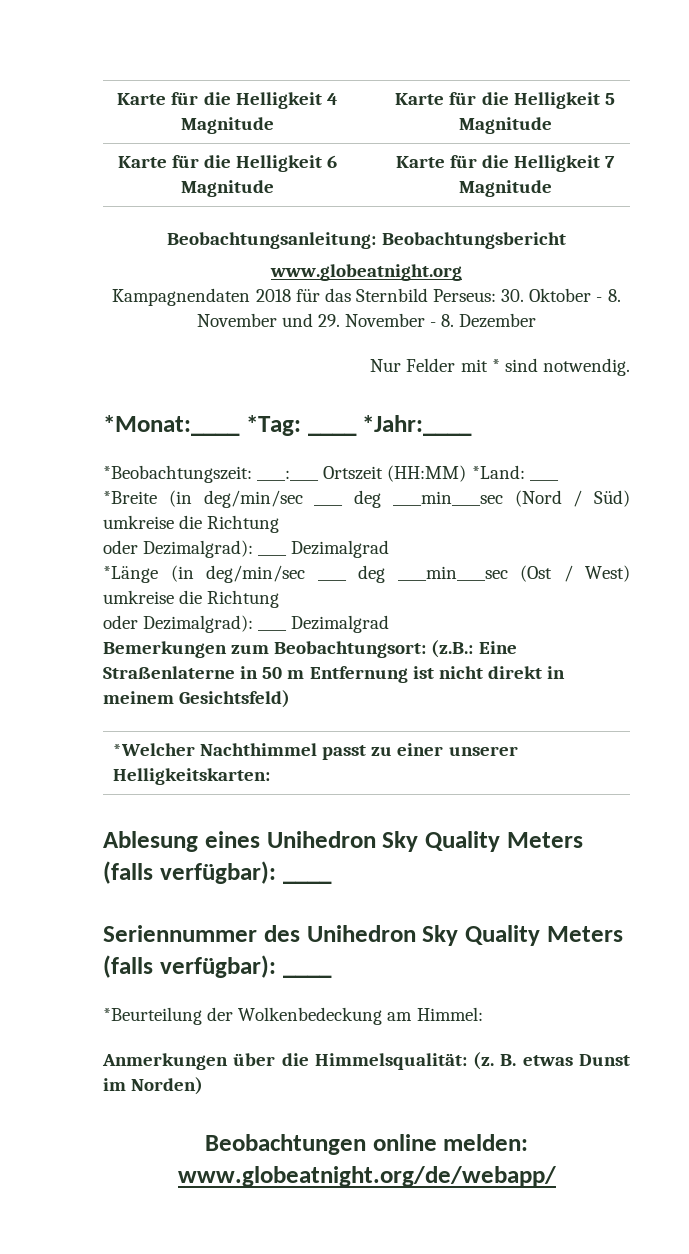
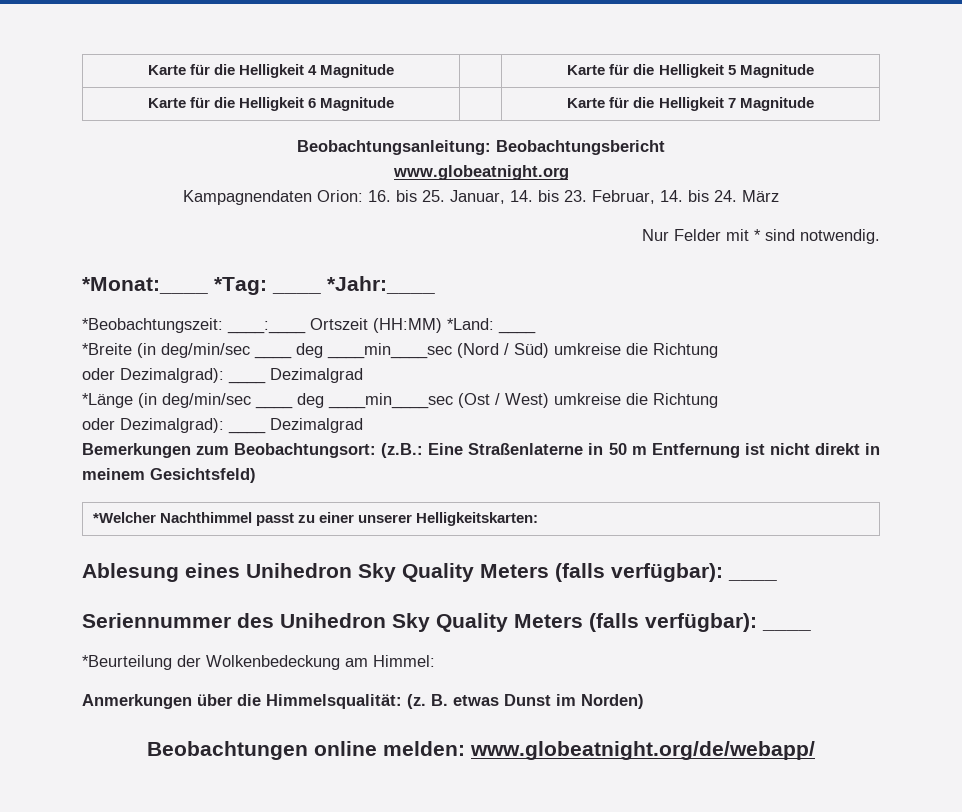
- Kampagnendaten 2018 für das Sternbild Perseus: 30. Oktober - 8. November und 29. November - 8. Dezember
+ Kampagnendaten Orion: 16. bis 25. Januar, 14. bis 23. Februar, 14. bis 24. März

